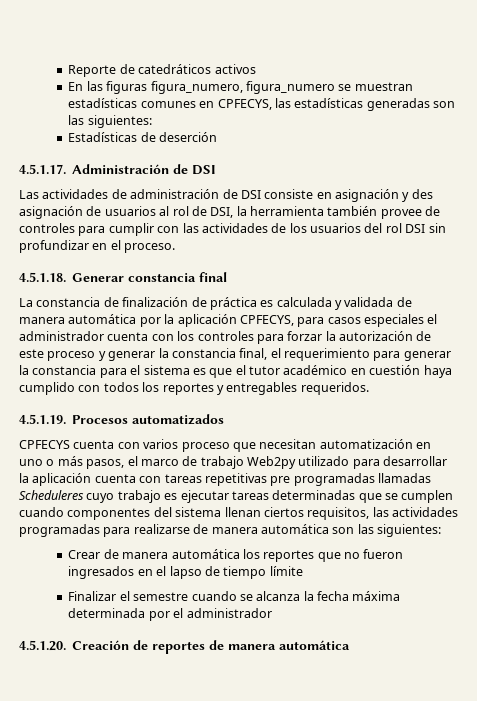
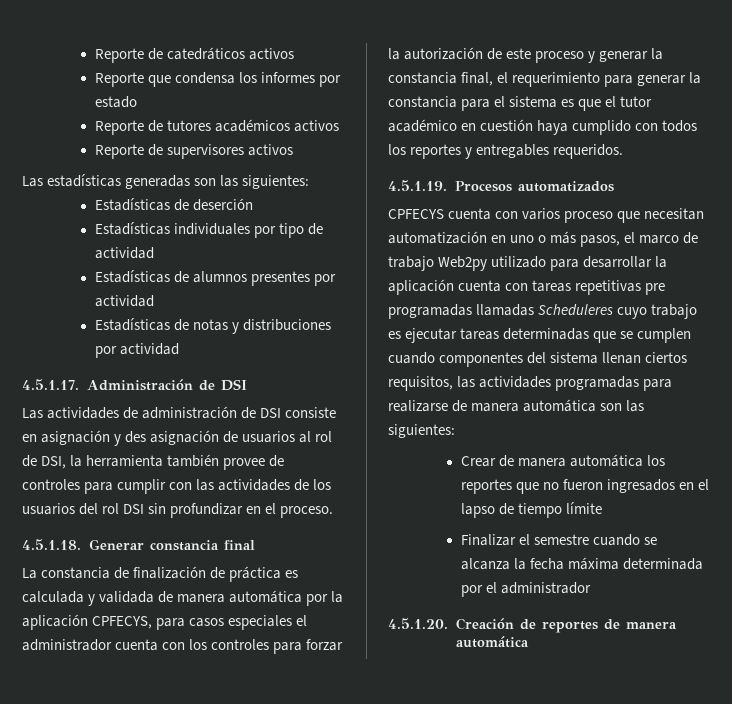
- En las figuras figura_numero, figura_numero se muestran estadísticas comunes en CPFECYS, las estadísticas generadas son las siguientes:
+ Reporte que condensa los informes por estado
+ Reporte de tutores académicos activos
+ Reporte de supervisores activos
+ Las estadísticas generadas son las siguientes:
+ Estadísticas individuales por tipo de actividad
+ Estadísticas de alumnos presentes por actividad
+ Estadísticas de notas y distribuciones por actividad

